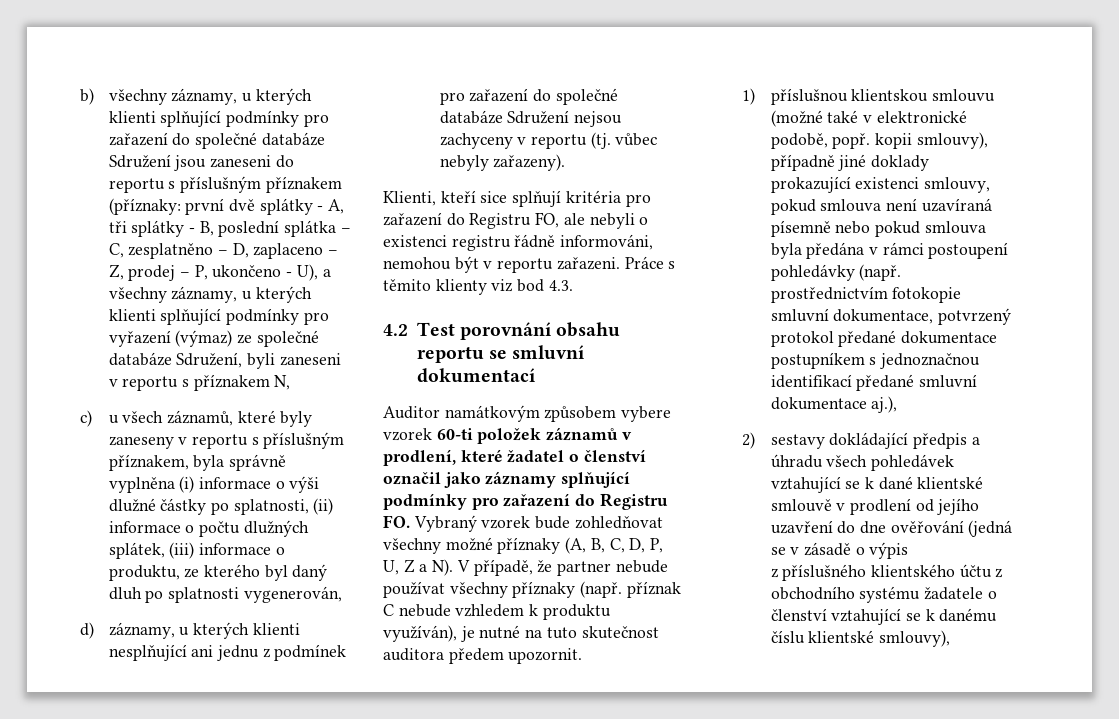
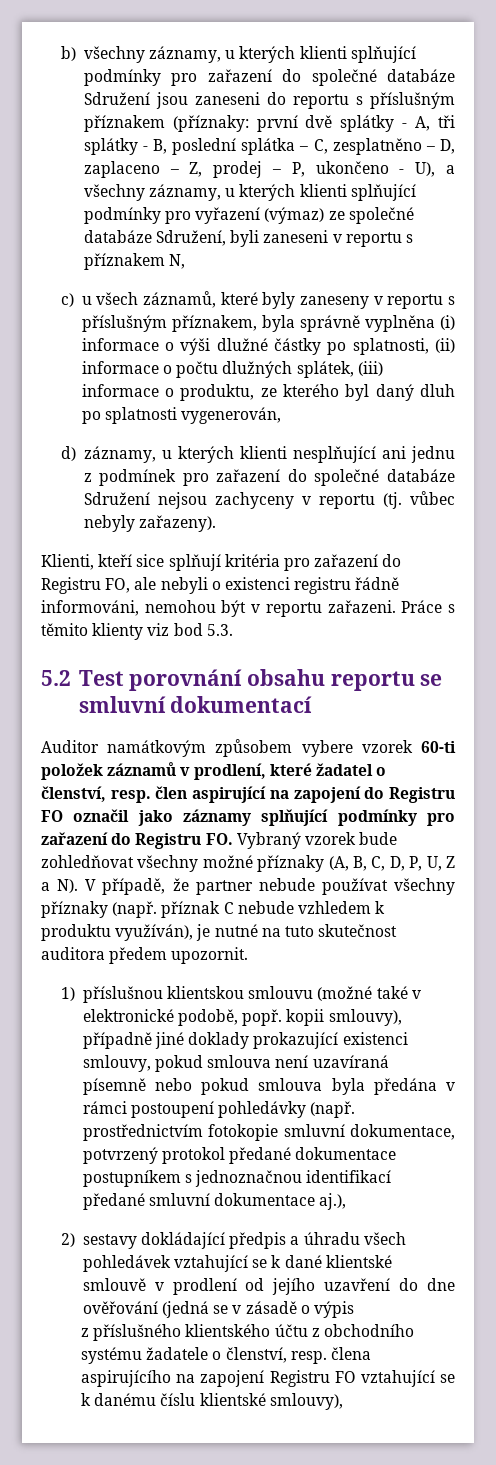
- Práce s těmito klienty viz bod 4.3.
- 4.2 Test porovnání obsahu reportu se smluvní dokumentací
+ Práce s těmito klienty viz bod 5.3.
+ 5.2 Test porovnání obsahu reportu se smluvní dokumentací
- Auditor namátkovým způsobem vybere vzorek 60-ti položek záznamů v prodlení, které žadatel o členství označil jako záznamy splňující podmínky pro zařazení do Registru FO. Vybraný vzorek bude zohledňovat všechny možné příznaky (A, B, C, D, P, U, Z a N). V případě, že partner nebude používat všechny příznaky (např. příznak C nebude vzhledem k produktu využíván), je nutné na tuto skutečnost auditora předem upozornit.
+ Auditor namátkovým způsobem vybere vzorek 60-ti položek záznamů v prodlení, které žadatel o členství, resp. člen aspirující na zapojení do Registru FO označil jako záznamy splňující podmínky pro zařazení do Registru FO. Vybraný vzorek bude zohledňovat všechny možné příznaky (A, B, C, D, P, U, Z a N). V případě, že partner nebude používat všechny příznaky (např. příznak C nebude vzhledem k produktu využíván), je nutné na tuto skutečnost auditora předem upozornit.
- z příslušného klientského účtu z obchodního systému žadatele o členství vztahující se k danému číslu klientské smlouvy),
+ z příslušného klientského účtu z obchodního systému žadatele o členství, resp. člena aspirujícího na zapojení Registru FO vztahující se k danému číslu klientské smlouvy),

